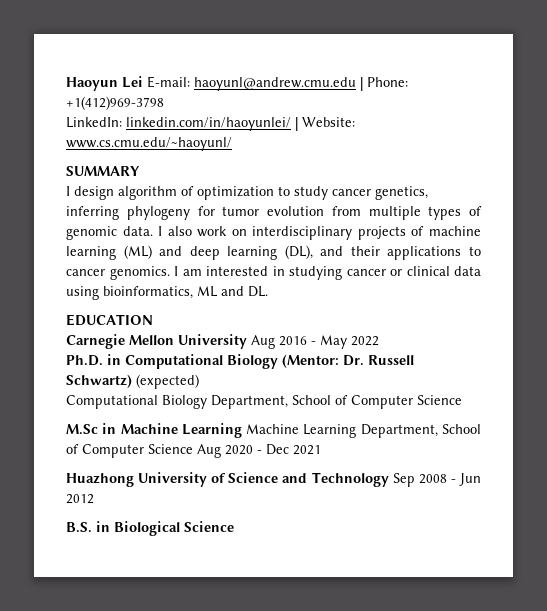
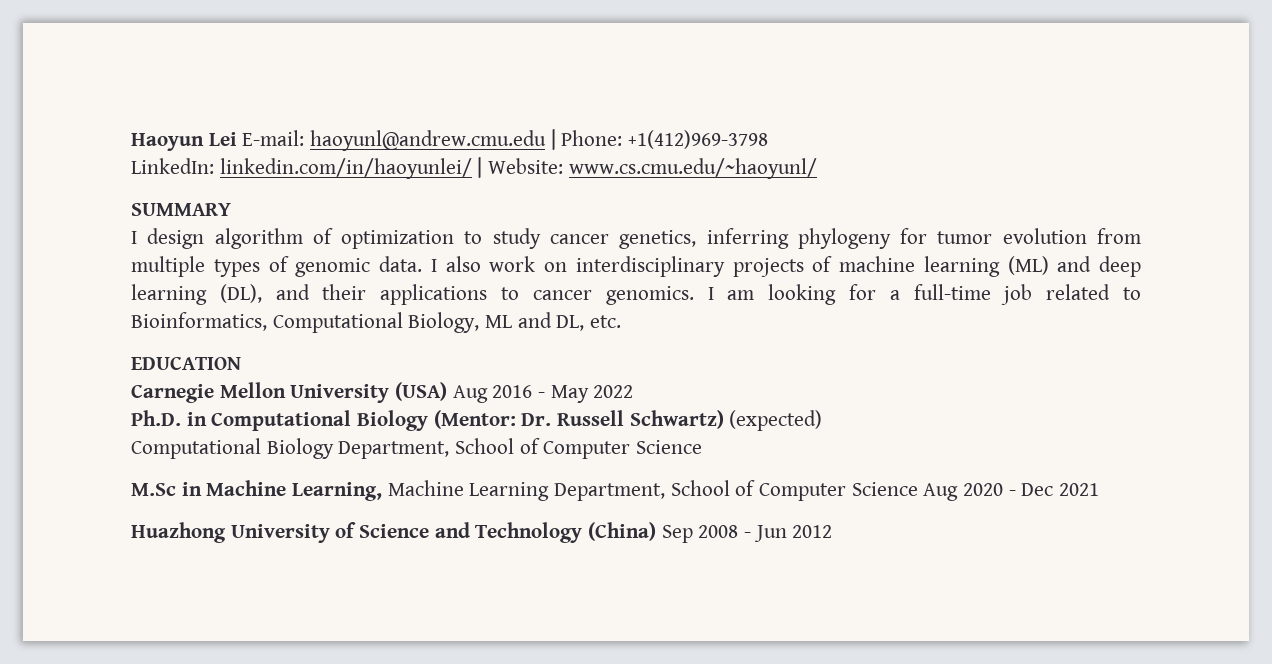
- I am interested in studying cancer or clinical data using bioinformatics, ML and DL.
+ I am looking for a full-time job related to Bioinformatics, Computational Biology, ML and DL, etc.
- Carnegie Mellon University Aug 2016 - May 2022
+ Carnegie Mellon University (USA) Aug 2016 - May 2022
- M.Sc in Machine Learning Machine Learning Department, School of Computer Science Aug 2020 - Dec 2021
+ M.Sc in Machine Learning, Machine Learning Department, School of Computer Science Aug 2020 - Dec 2021
- Huazhong University of Science and Technology Sep 2008 - Jun 2012
+ Huazhong University of Science and Technology (China) Sep 2008 - Jun 2012
- B.S. in Biological Science

